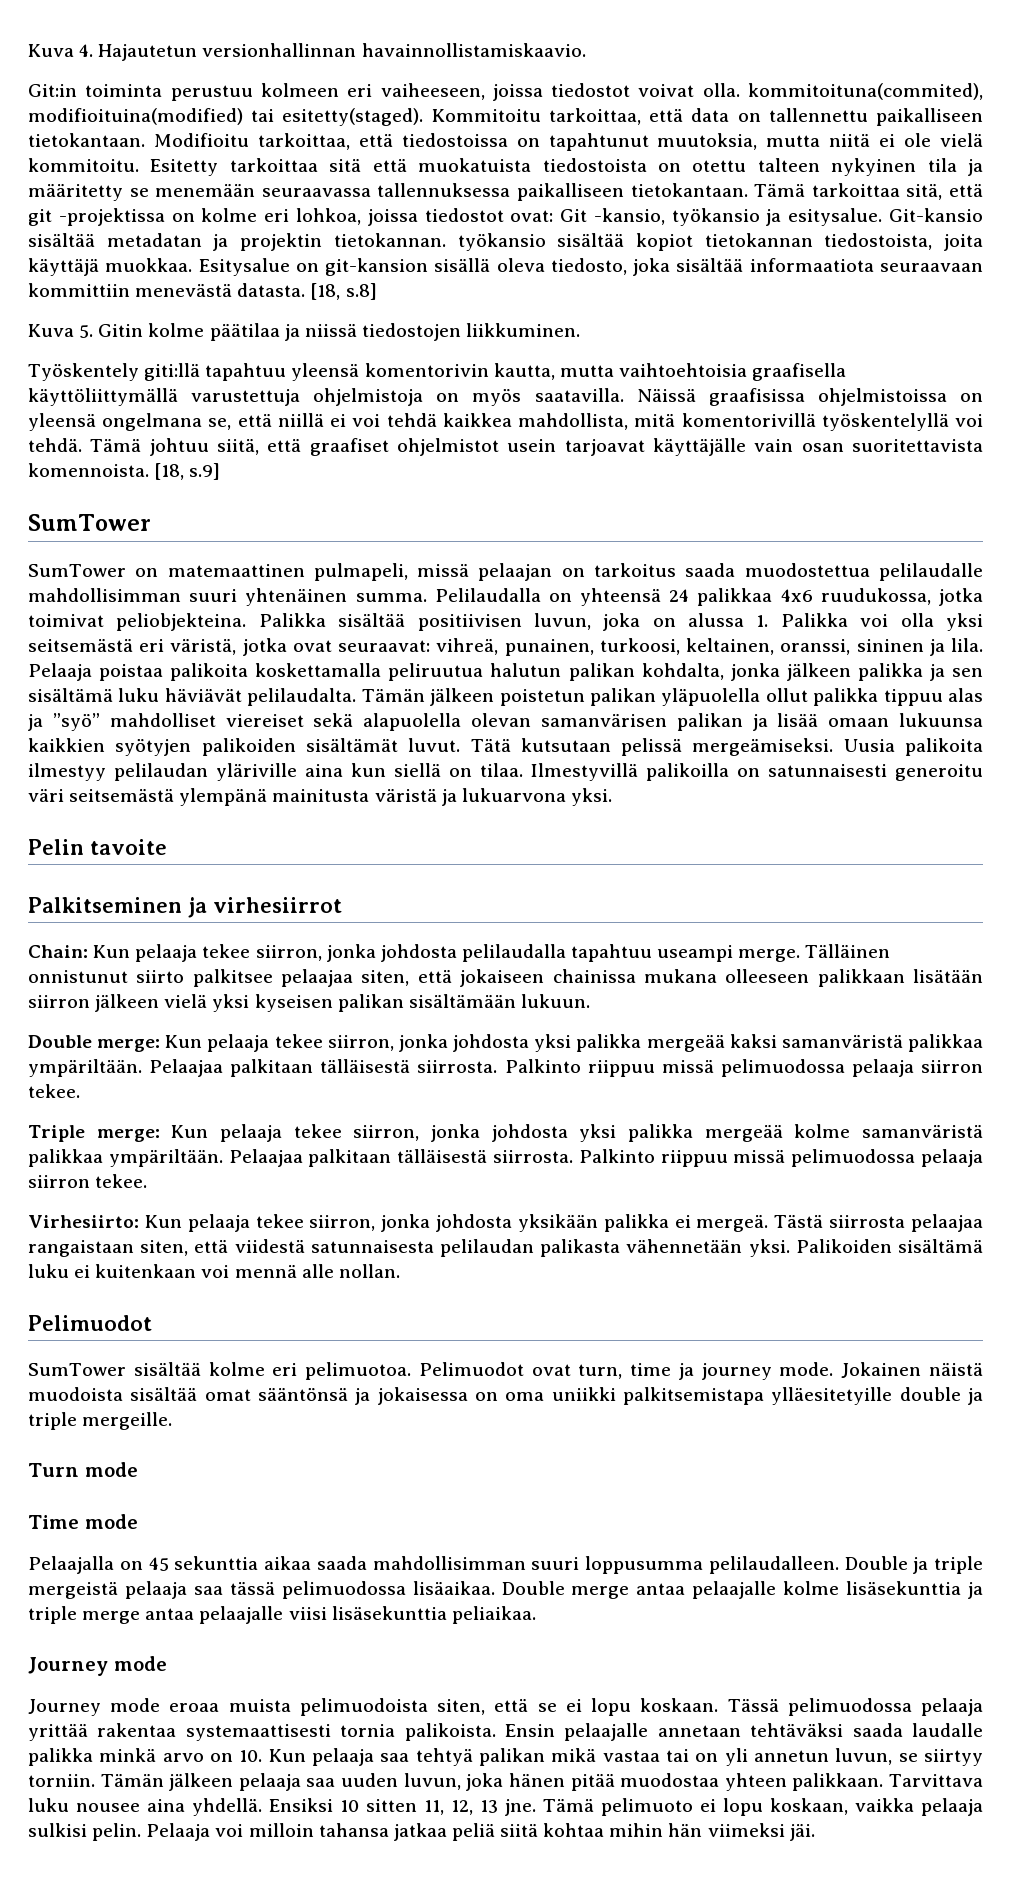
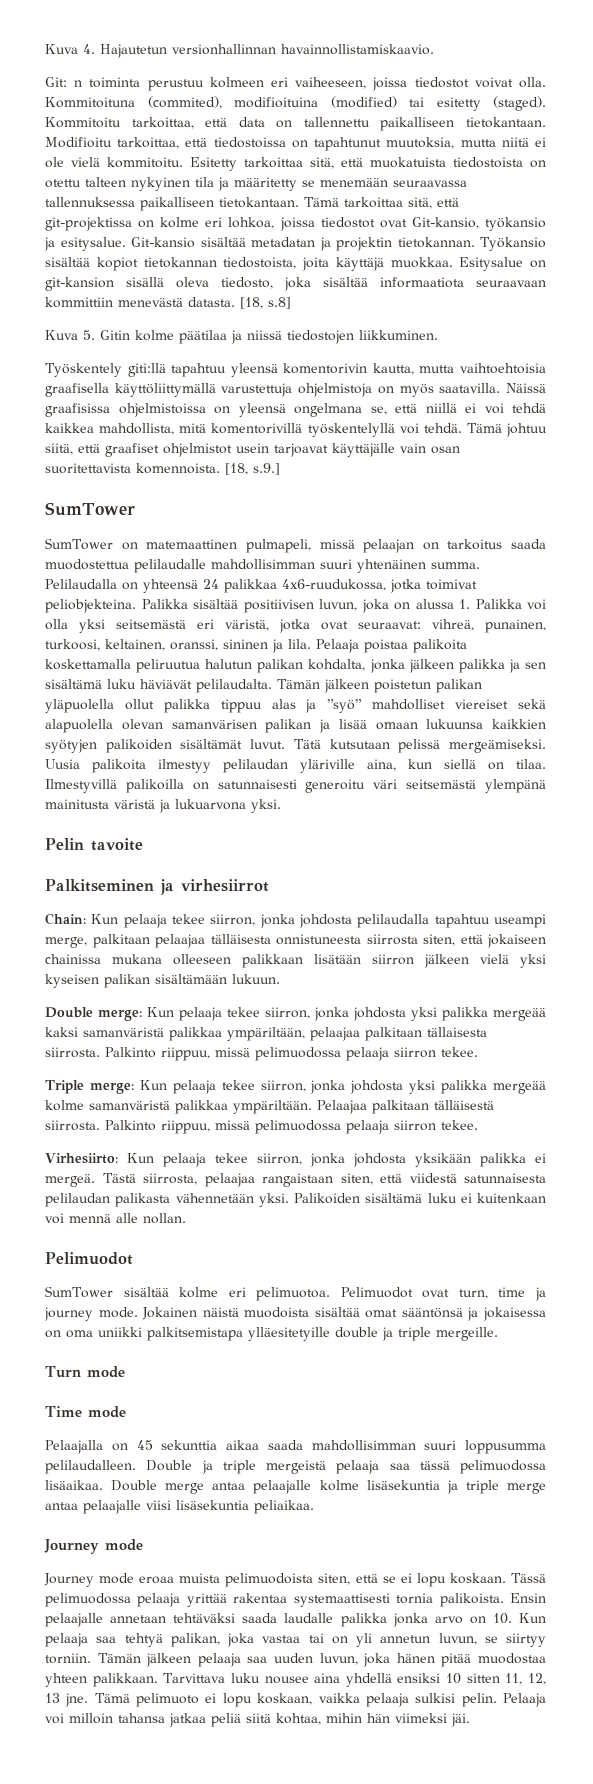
- Git:in toiminta perustuu kolmeen eri vaiheeseen, joissa tiedostot voivat olla. kommitoituna(commited), modifioituina(modified) tai esitetty(staged).
+ Git: n toiminta perustuu kolmeen eri vaiheeseen, joissa tiedostot voivat olla. Kommitoituna (commited), modifioituina (modified) tai esitetty (staged).
- Esitetty tarkoittaa sitä että muokatuista tiedostoista on otettu talteen nykyinen tila ja määritetty se menemään seuraavassa tallennuksessa paikalliseen tietokantaan.
+ Esitetty tarkoittaa sitä, että muokatuista tiedostoista on otettu talteen nykyinen tila ja määritetty se menemään seuraavassa tallennuksessa paikalliseen tietokantaan.
- Tämä tarkoittaa sitä, että git -projektissa on kolme eri lohkoa, joissa tiedostot ovat: Git -kansio, työkansio ja esitysalue.
+ Tämä tarkoittaa sitä, että git-projektissa on kolme eri lohkoa, joissa tiedostot ovat Git-kansio, työkansio ja esitysalue.
- Git-kansio sisältää metadatan ja projektin tietokannan. työkansio sisältää kopiot tietokannan tiedostoista, joita käyttäjä muokkaa.
+ Git-kansio sisältää metadatan ja projektin tietokannan. Työkansio sisältää kopiot tietokannan tiedostoista, joita käyttäjä muokkaa.
- [18, s.9]
+ [18, s.9.]
- Pelilaudalla on yhteensä 24 palikkaa 4x6 ruudukossa, jotka toimivat peliobjekteina.
+ Pelilaudalla on yhteensä 24 palikkaa 4x6-ruudukossa, jotka toimivat peliobjekteina.
- Uusia palikoita ilmestyy pelilaudan yläriville aina kun siellä on tilaa.
+ Uusia palikoita ilmestyy pelilaudan yläriville aina, kun siellä on tilaa.
- Chain: Kun pelaaja tekee siirron, jonka johdosta pelilaudalla tapahtuu useampi merge. Tälläinen onnistunut siirto palkitsee pelaajaa siten, että jokaiseen chainissa mukana olleeseen palikkaan lisätään siirron jälkeen vielä yksi kyseisen palikan sisältämään lukuun.
+ Chain: Kun pelaaja tekee siirron, jonka johdosta pelilaudalla tapahtuu useampi merge, palkitaan pelaajaa tälläisesta onnistuneesta siirrosta siten, että jokaiseen chainissa mukana olleeseen palikkaan lisätään siirron jälkeen vielä yksi kyseisen palikan sisältämään lukuun.
- Double merge: Kun pelaaja tekee siirron, jonka johdosta yksi palikka mergeää kaksi samanväristä palikkaa ympäriltään. Pelaajaa palkitaan tälläisestä siirrosta. Palkinto riippuu missä pelimuodossa pelaaja siirron tekee.
+ Double merge: Kun pelaaja tekee siirron, jonka johdosta yksi palikka mergeää kaksi samanväristä palikkaa ympäriltään, pelaajaa palkitaan tällaisesta siirrosta. Palkinto riippuu, missä pelimuodossa pelaaja siirron tekee.
- Triple merge: Kun pelaaja tekee siirron, jonka johdosta yksi palikka mergeää kolme samanväristä palikkaa ympäriltään. Pelaajaa palkitaan tälläisestä siirrosta. Palkinto riippuu missä pelimuodossa pelaaja siirron tekee.
+ Triple merge: Kun pelaaja tekee siirron, jonka johdosta yksi palikka mergeää kolme samanväristä palikkaa ympäriltään. Pelaajaa palkitaan tälläisestä siirrosta. Palkinto riippuu, missä pelimuodossa pelaaja siirron tekee.
- Tästä siirrosta pelaajaa rangaistaan siten, että viidestä satunnaisesta pelilaudan palikasta vähennetään yksi.
+ Tästä siirrosta, pelaajaa rangaistaan siten, että viidestä satunnaisesta pelilaudan palikasta vähennetään yksi.
- Double merge antaa pelaajalle kolme lisäsekunttia ja triple merge antaa pelaajalle viisi lisäsekunttia peliaikaa.
+ Double merge antaa pelaajalle kolme lisäsekuntia ja triple merge antaa pelaajalle viisi lisäsekuntia peliaikaa.
- Ensin pelaajalle annetaan tehtäväksi saada laudalle palikka minkä arvo on 10. Kun pelaaja saa tehtyä palikan mikä vastaa tai on yli annetun luvun, se siirtyy torniin.
+ Ensin pelaajalle annetaan tehtäväksi saada laudalle palikka jonka arvo on 10. Kun pelaaja saa tehtyä palikan, joka vastaa tai on yli annetun luvun, se siirtyy torniin.
- Tarvittava luku nousee aina yhdellä. Ensiksi 10 sitten 11, 12, 13 jne.
+ Tarvittava luku nousee aina yhdellä ensiksi 10 sitten 11, 12, 13 jne.
- Pelaaja voi milloin tahansa jatkaa peliä siitä kohtaa mihin hän viimeksi jäi.
+ Pelaaja voi milloin tahansa jatkaa peliä siitä kohtaa, mihin hän viimeksi jäi.

